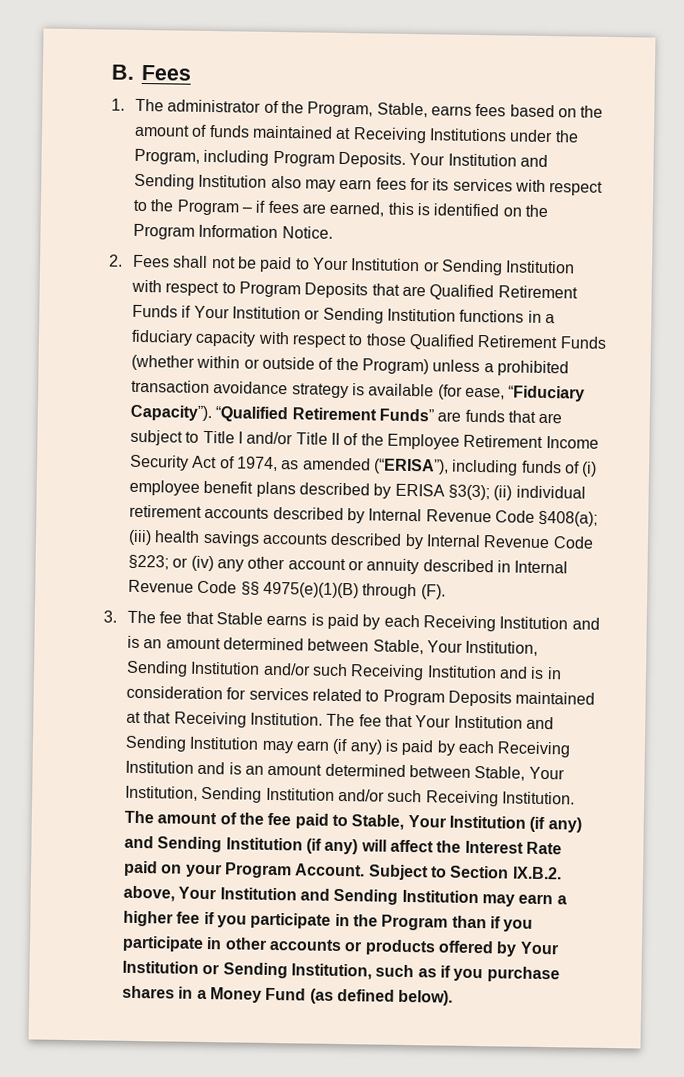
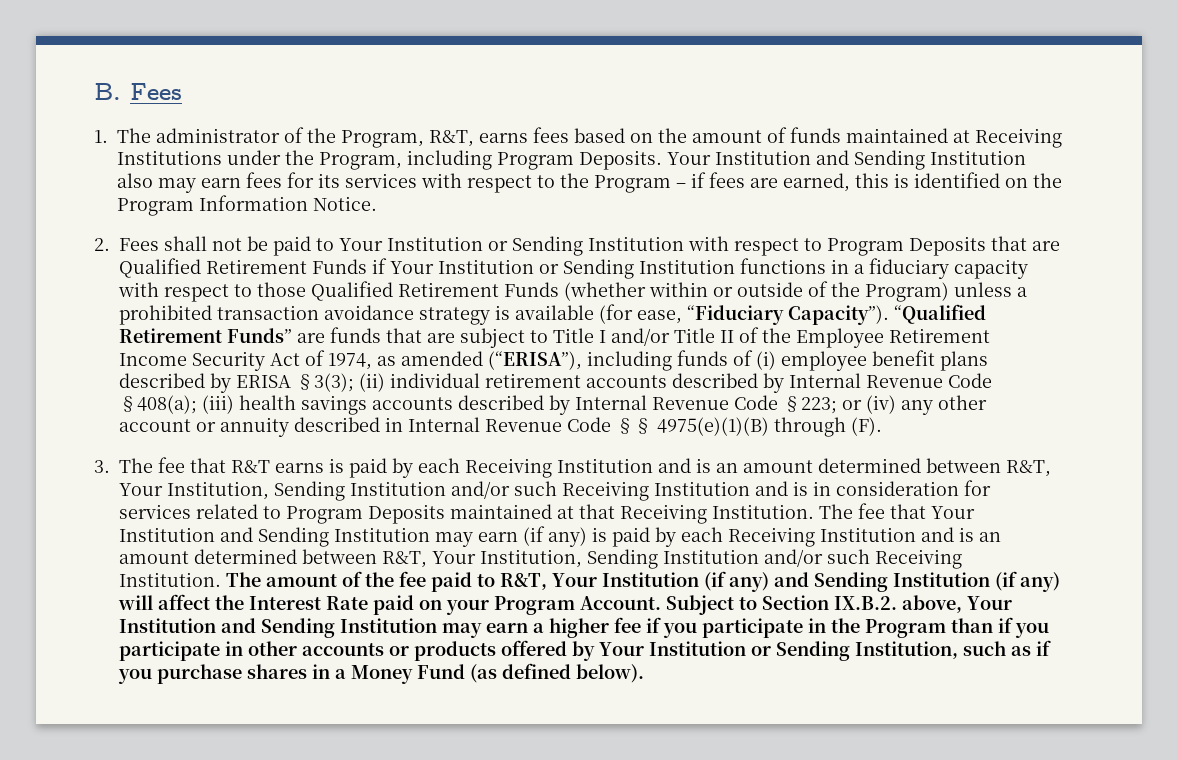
- 1. The administrator of the Program, Stable, earns fees based on the amount of funds maintained at Receiving Institutions under the Program, including Program Deposits.
+ 1. The administrator of the Program, R&T, earns fees based on the amount of funds maintained at Receiving Institutions under the Program, including Program Deposits.
- 3. The fee that Stable earns is paid by each Receiving Institution and is an amount determined between Stable, Your Institution, Sending Institution and/or such Receiving Institution and is in consideration for services related to Program Deposits maintained at that Receiving Institution.
+ 3. The fee that R&T earns is paid by each Receiving Institution and is an amount determined between R&T, Your Institution, Sending Institution and/or such Receiving Institution and is in consideration for services related to Program Deposits maintained at that Receiving Institution.
- The fee that Your Institution and Sending Institution may earn (if any) is paid by each Receiving Institution and is an amount determined between Stable, Your Institution, Sending Institution and/or such Receiving Institution.
+ The fee that Your Institution and Sending Institution may earn (if any) is paid by each Receiving Institution and is an amount determined between R&T, Your Institution, Sending Institution and/or such Receiving Institution.
- The amount of the fee paid to Stable, Your Institution (if any) and Sending Institution (if any) will affect the Interest Rate paid on your Program Account.
+ The amount of the fee paid to R&T, Your Institution (if any) and Sending Institution (if any) will affect the Interest Rate paid on your Program Account.

